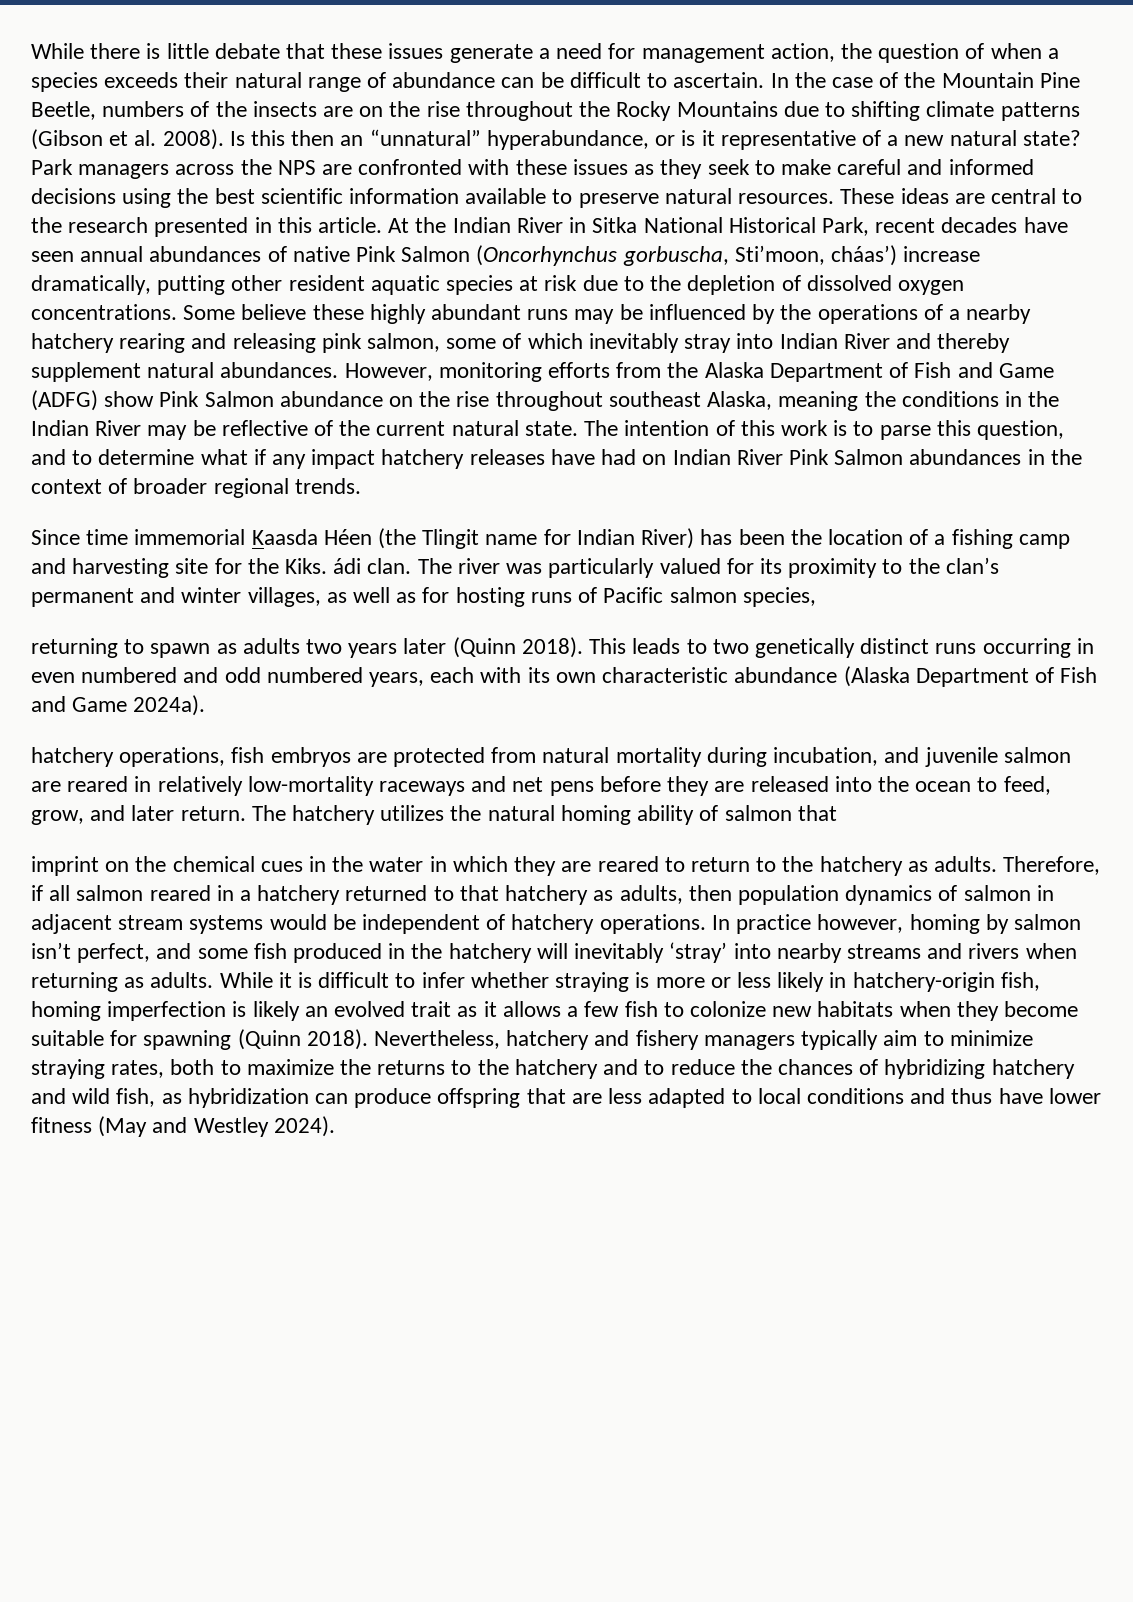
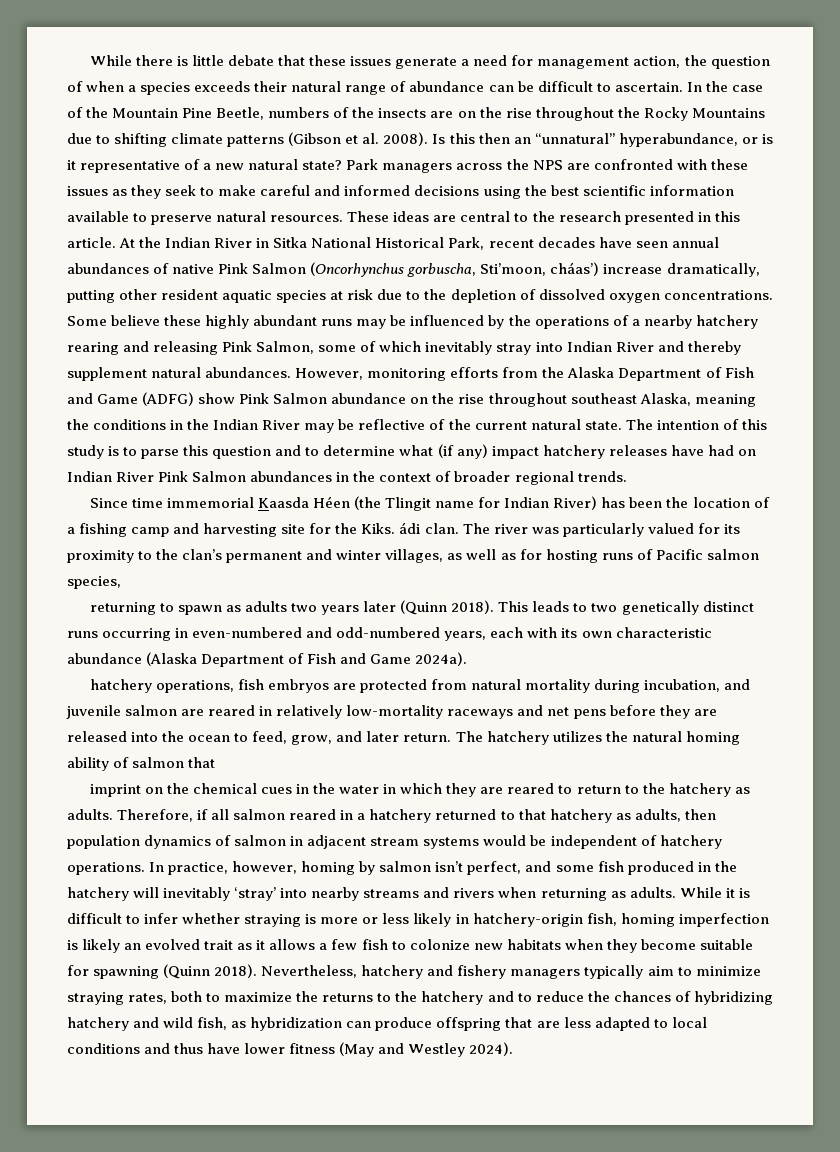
- Some believe these highly abundant runs may be influenced by the operations of a nearby hatchery rearing and releasing pink salmon, some of which inevitably stray into Indian River and thereby supplement natural abundances.
+ Some believe these highly abundant runs may be influenced by the operations of a nearby hatchery rearing and releasing Pink Salmon, some of which inevitably stray into Indian River and thereby supplement natural abundances.
- The intention of this work is to parse this question, and to determine what if any impact hatchery releases have had on Indian River Pink Salmon abundances in the context of broader regional trends.
+ The intention of this study is to parse this question and to determine what (if any) impact hatchery releases have had on Indian River Pink Salmon abundances in the context of broader regional trends.
- This leads to two genetically distinct runs occurring in even numbered and odd numbered years, each with its own characteristic abundance (Alaska Department of Fish and Game 2024a).
+ This leads to two genetically distinct runs occurring in even-numbered and odd-numbered years, each with its own characteristic abundance (Alaska Department of Fish and Game 2024a).
- In practice however, homing by salmon isn’t perfect, and some fish produced in the hatchery will inevitably ‘stray’ into nearby streams and rivers when returning as adults.
+ In practice, however, homing by salmon isn’t perfect, and some fish produced in the hatchery will inevitably ‘stray’ into nearby streams and rivers when returning as adults.

